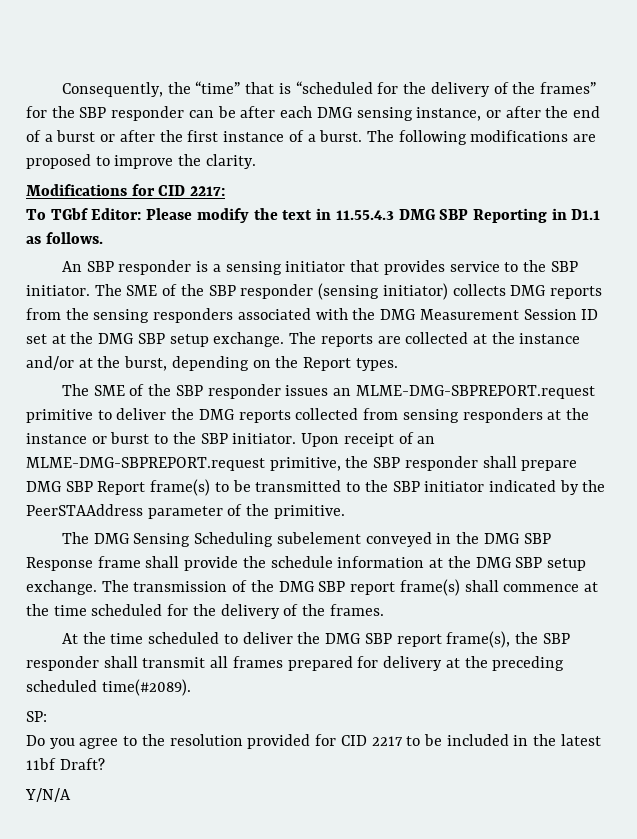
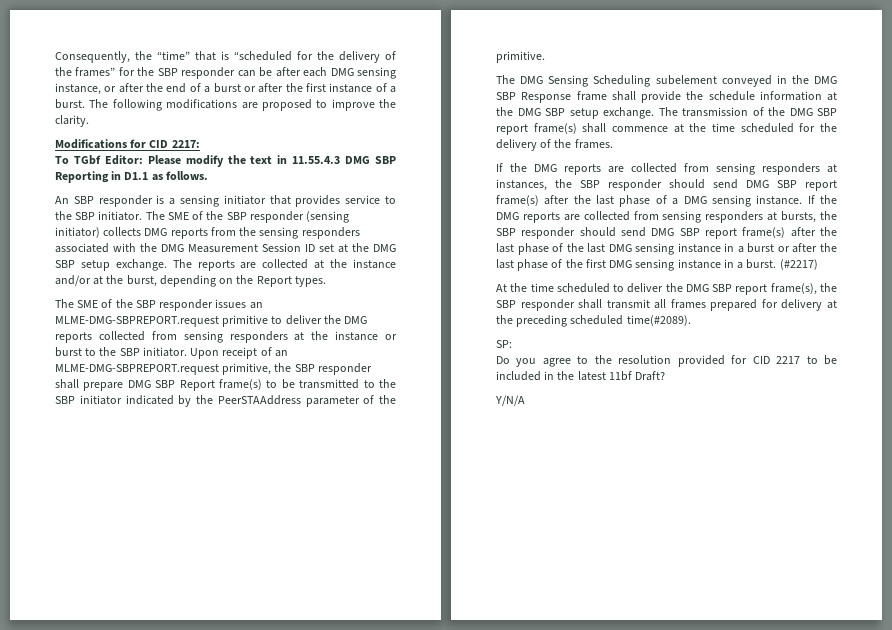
+ If the DMG reports are collected from sensing responders at instances, the SBP responder should send DMG SBP report frame(s) after the last phase of a DMG sensing instance. If the DMG reports are collected from sensing responders at bursts, the SBP responder should send DMG SBP report frame(s) after the last phase of the last DMG sensing instance in a burst or after the last phase of the first DMG sensing instance in a burst. (#2217)

